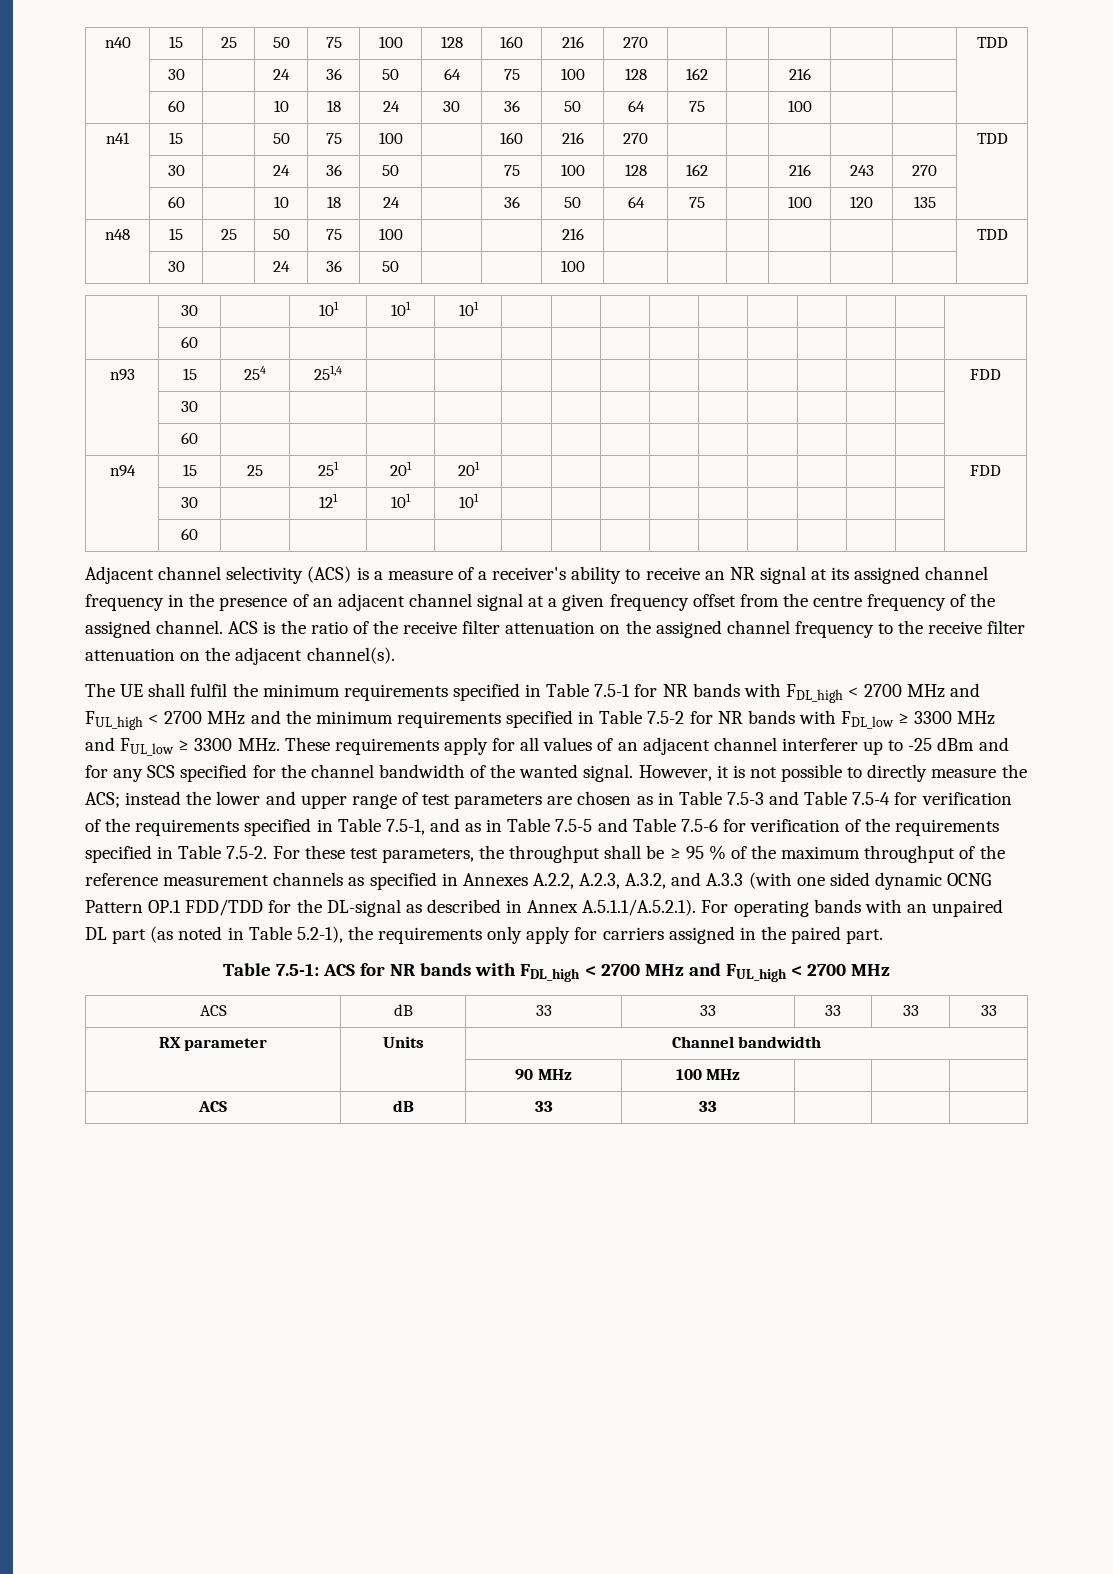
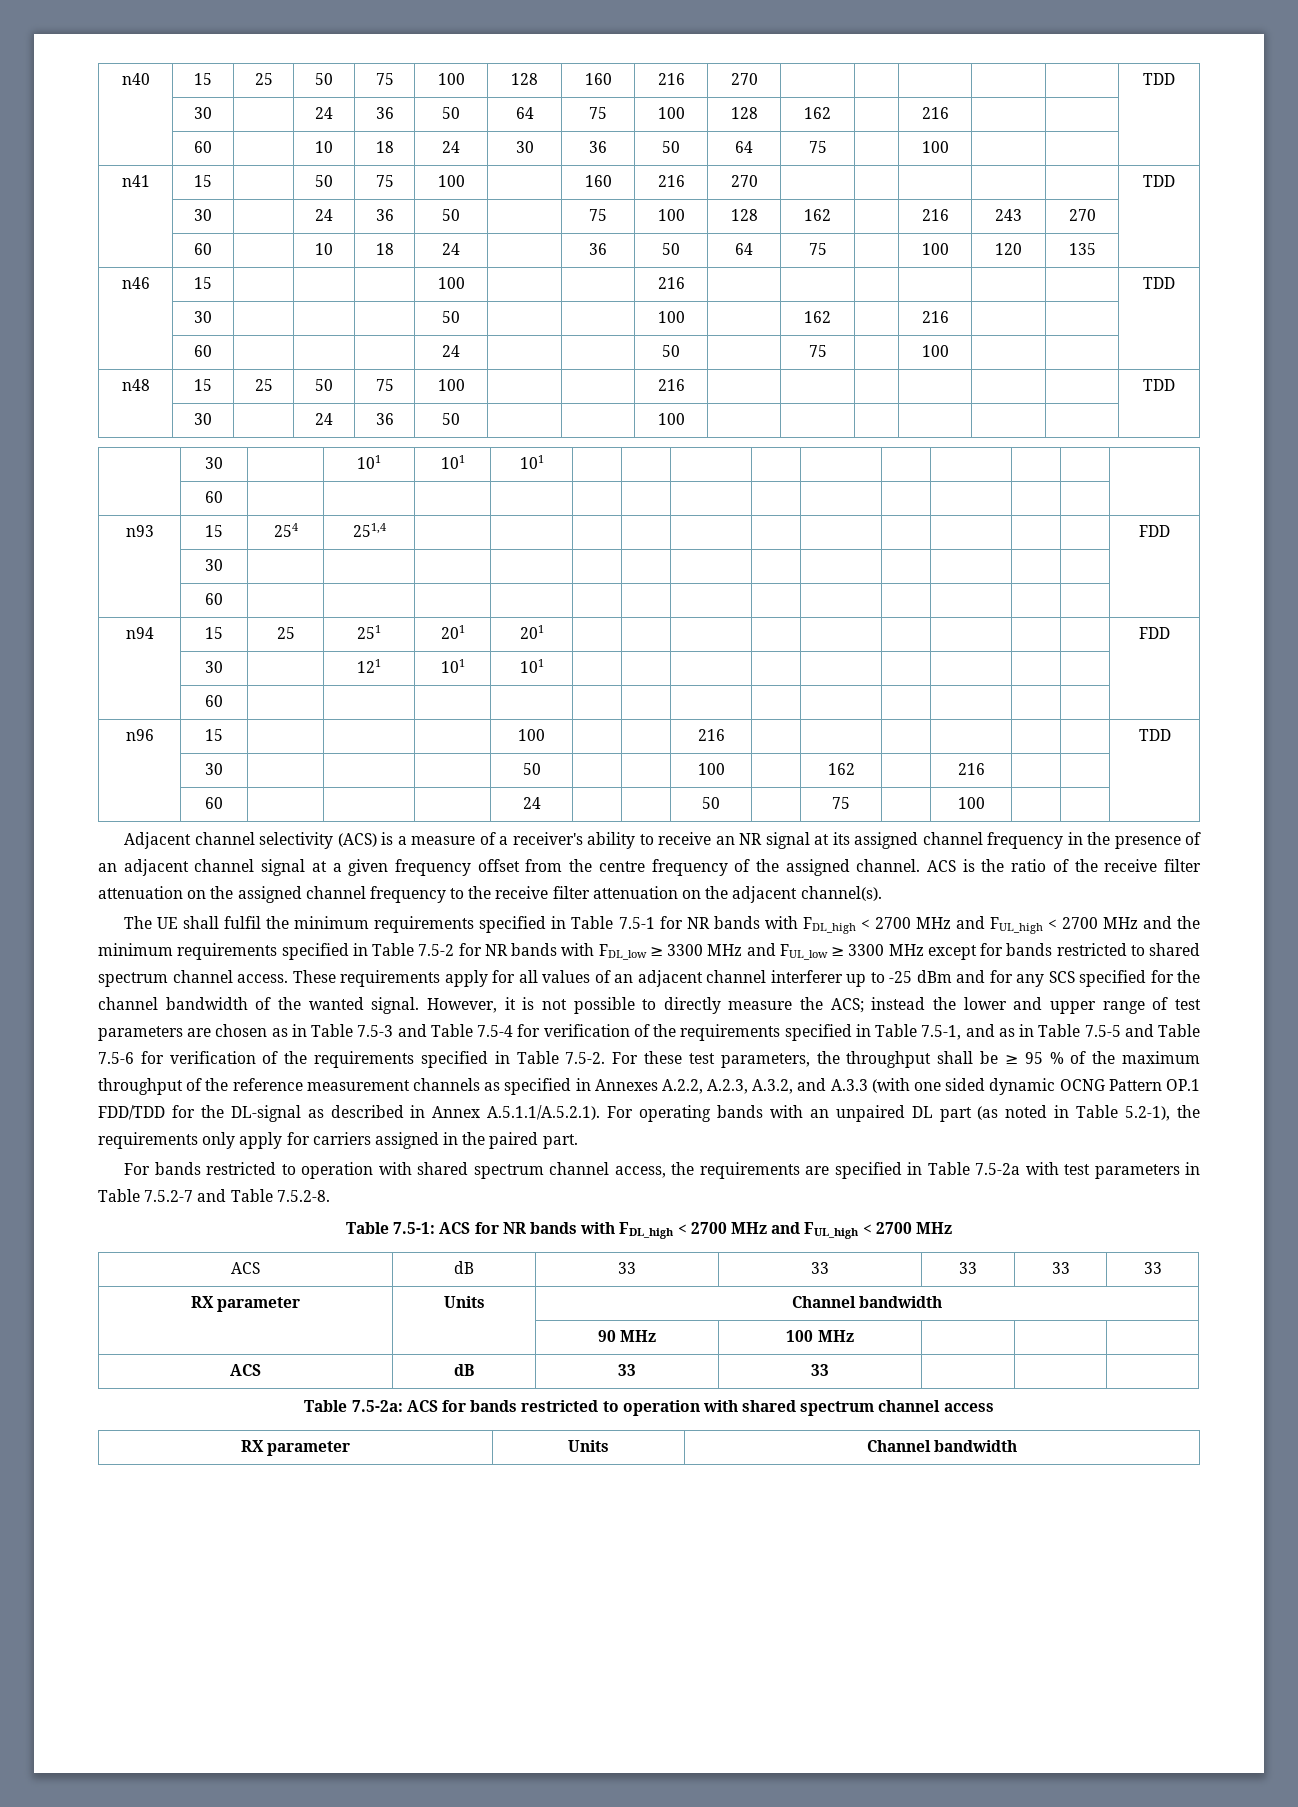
+ n46 | 15 | | | | 100 | | | 216 | | | | | | | TDD
+ | 30 | | | | 50 | | | 100 | | 162 | | 216 | | |
+ | 60 | | | | 24 | | | 50 | | 75 | | 100 | | |
+ n96 | 15 | | | | 100 | | | 216 | | | | | | | TDD
+ | 30 | | | | 50 | | | 100 | | 162 | | 216 | | |
+ | 60 | | | | 24 | | | 50 | | 75 | | 100 | | |
- The UE shall fulfil the minimum requirements specified in Table 7.5-1 for NR bands with FDL_high < 2700 MHz and FUL_high < 2700 MHz and the minimum requirements specified in Table 7.5-2 for NR bands with FDL_low ≥ 3300 MHz and FUL_low ≥ 3300 MHz. These requirements apply for all values of an adjacent channel interferer up to -25 dBm and for any SCS specified for the channel bandwidth of the wanted signal.
+ The UE shall fulfil the minimum requirements specified in Table 7.5-1 for NR bands with FDL_high < 2700 MHz and FUL_high < 2700 MHz and the minimum requirements specified in Table 7.5-2 for NR bands with FDL_low ≥ 3300 MHz and FUL_low ≥ 3300 MHz except for bands restricted to shared spectrum channel access. These requirements apply for all values of an adjacent channel interferer up to -25 dBm and for any SCS specified for the channel bandwidth of the wanted signal.
+ For bands restricted to operation with shared spectrum channel access, the requirements are specified in Table 7.5-2a with test parameters in Table 7.5.2-7 and Table 7.5.2-8.
+ Table 7.5-2a: ACS for bands restricted to operation with shared spectrum channel access
+ RX parameter | Units | Channel bandwidth

